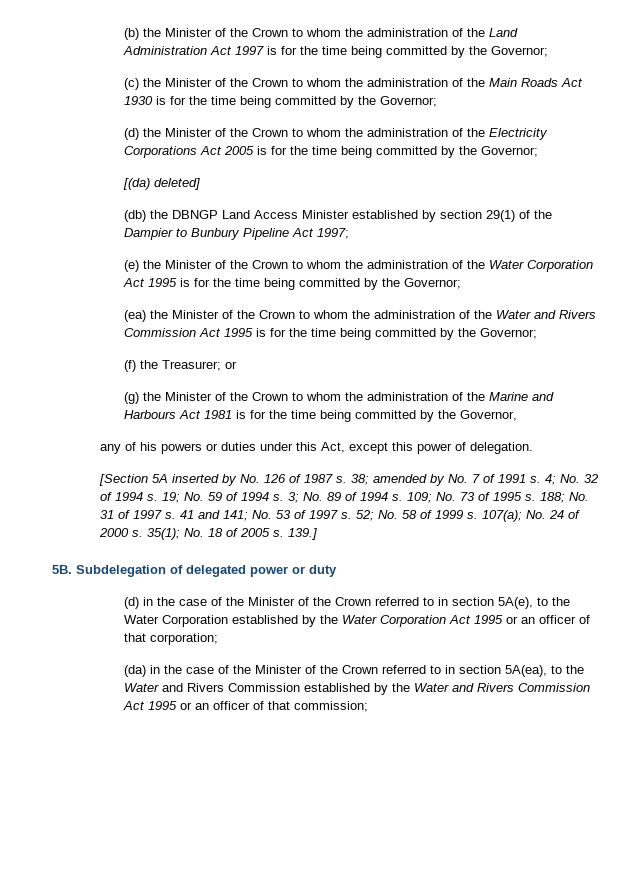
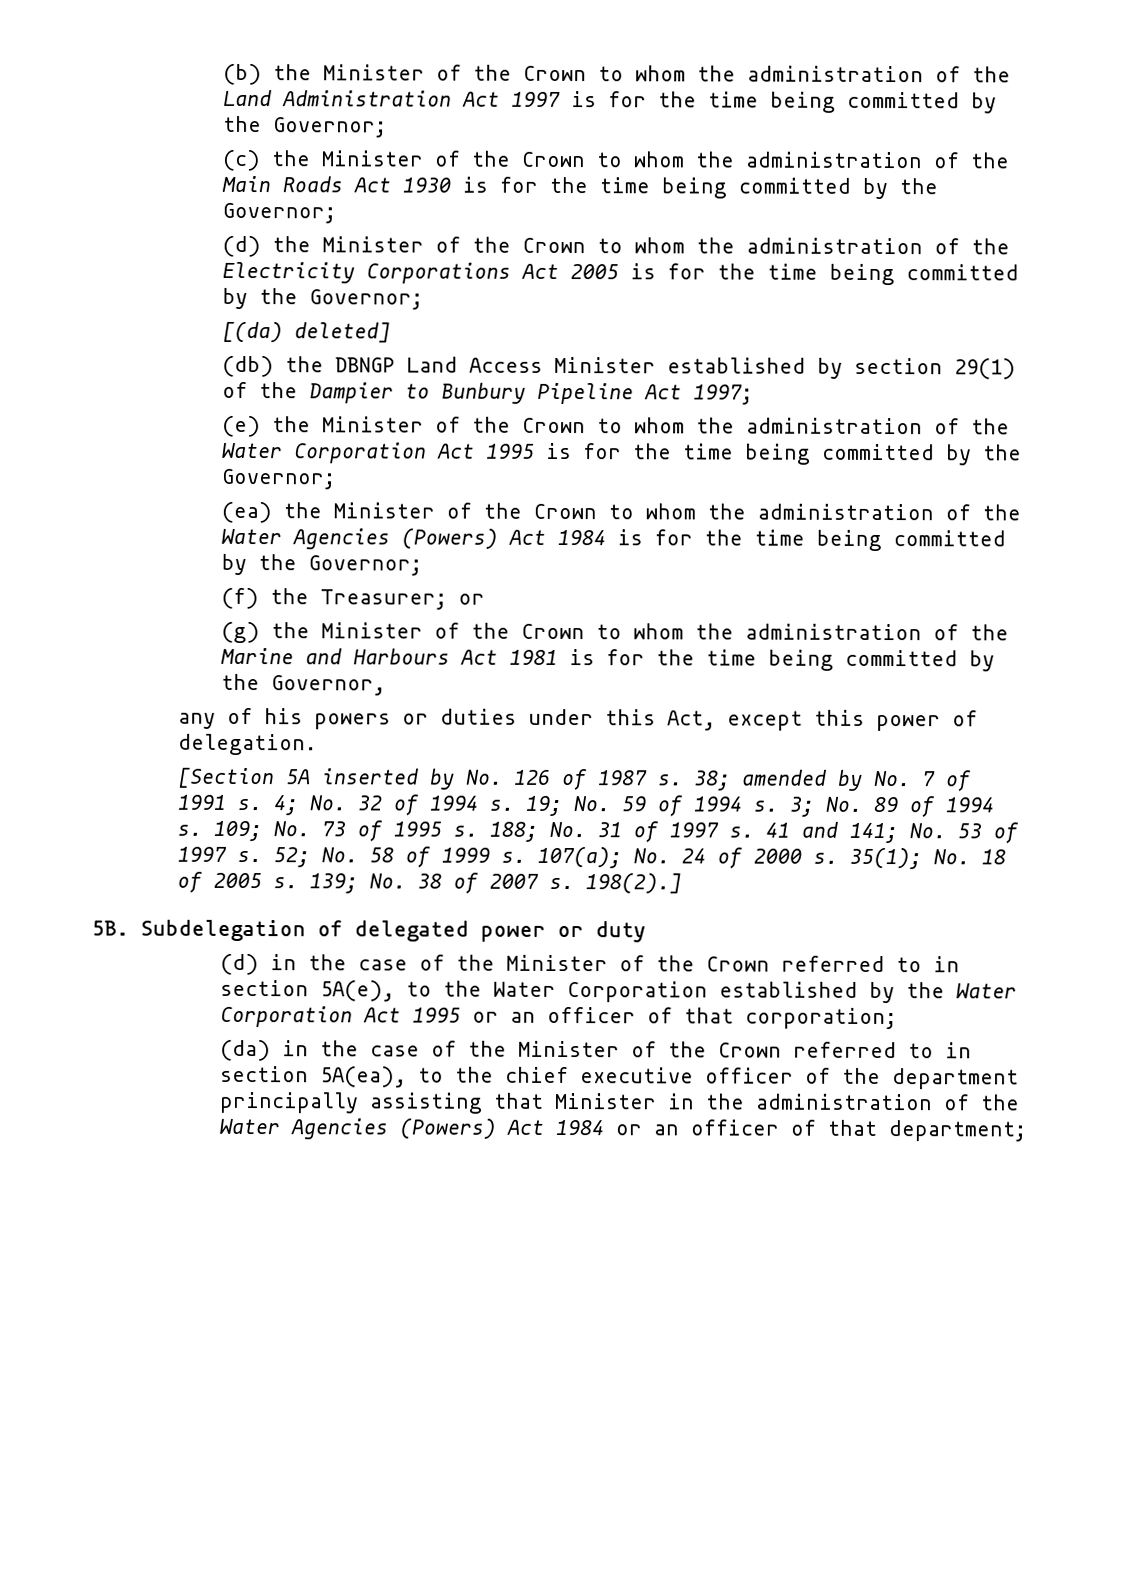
- (ea) the Minister of the Crown to whom the administration of the Water and Rivers Commission Act 1995 is for the time being committed by the Governor;
+ (ea) the Minister of the Crown to whom the administration of the Water Agencies (Powers) Act 1984 is for the time being committed by the Governor;
- 139.]
+ 139; No. 38 of 2007 s. 198(2).]
- (da) in the case of the Minister of the Crown referred to in section 5A(ea), to the Water and Rivers Commission established by the Water and Rivers Commission Act 1995 or an officer of that commission;
+ (da) in the case of the Minister of the Crown referred to in section 5A(ea), to the chief executive officer of the department principally assisting that Minister in the administration of the Water Agencies (Powers) Act 1984 or an officer of that department;

